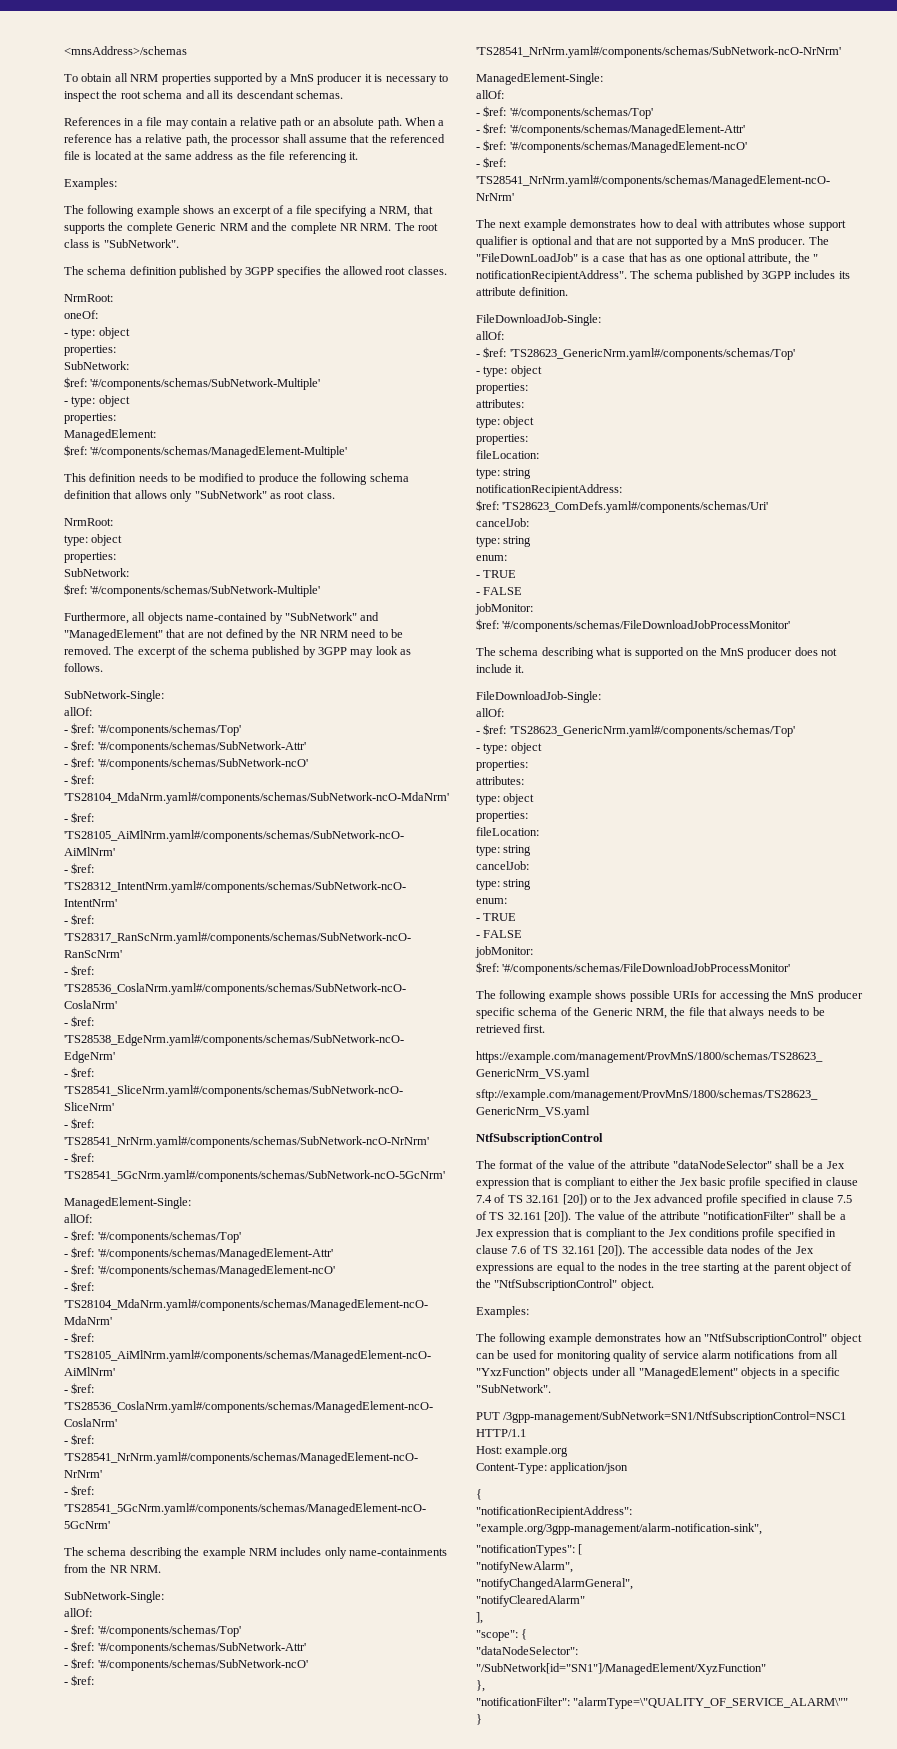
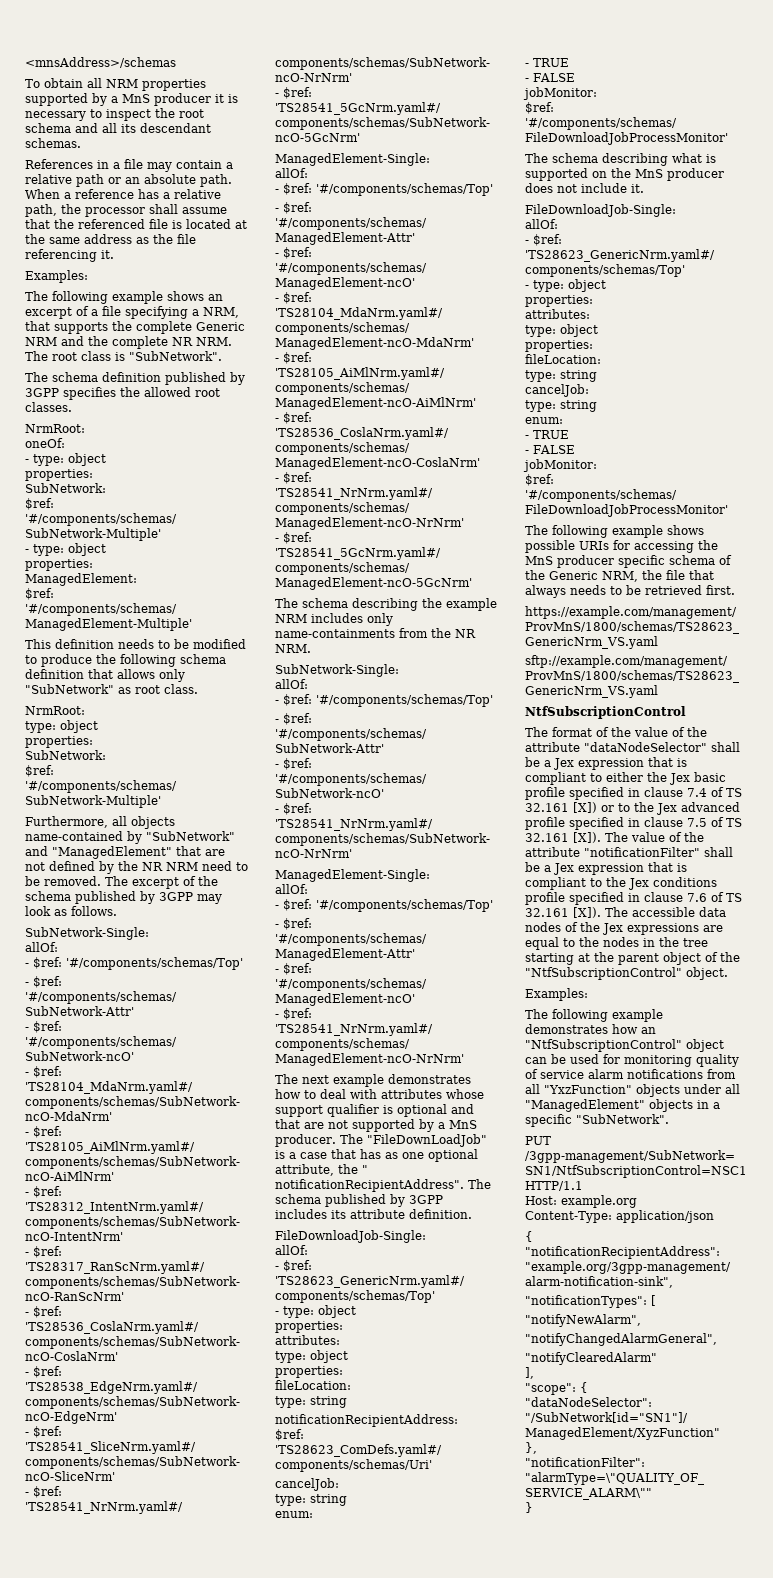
- The format of the value of the attribute "dataNodeSelector" shall be a Jex expression that is compliant to either the Jex basic profile specified in clause 7.4 of TS 32.161 [20]) or to the Jex advanced profile specified in clause 7.5 of TS 32.161 [20]). The value of the attribute "notificationFilter" shall be a Jex expression that is compliant to the Jex conditions profile specified in clause 7.6 of TS 32.161 [20]). The accessible data nodes of the Jex expressions are equal to the nodes in the tree starting at the parent object of the "NtfSubscriptionControl" object.
+ The format of the value of the attribute "dataNodeSelector" shall be a Jex expression that is compliant to either the Jex basic profile specified in clause 7.4 of TS 32.161 [X]) or to the Jex advanced profile specified in clause 7.5 of TS 32.161 [X]). The value of the attribute "notificationFilter" shall be a Jex expression that is compliant to the Jex conditions profile specified in clause 7.6 of TS 32.161 [X]). The accessible data nodes of the Jex expressions are equal to the nodes in the tree starting at the parent object of the "NtfSubscriptionControl" object.

